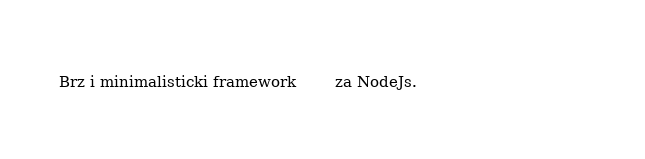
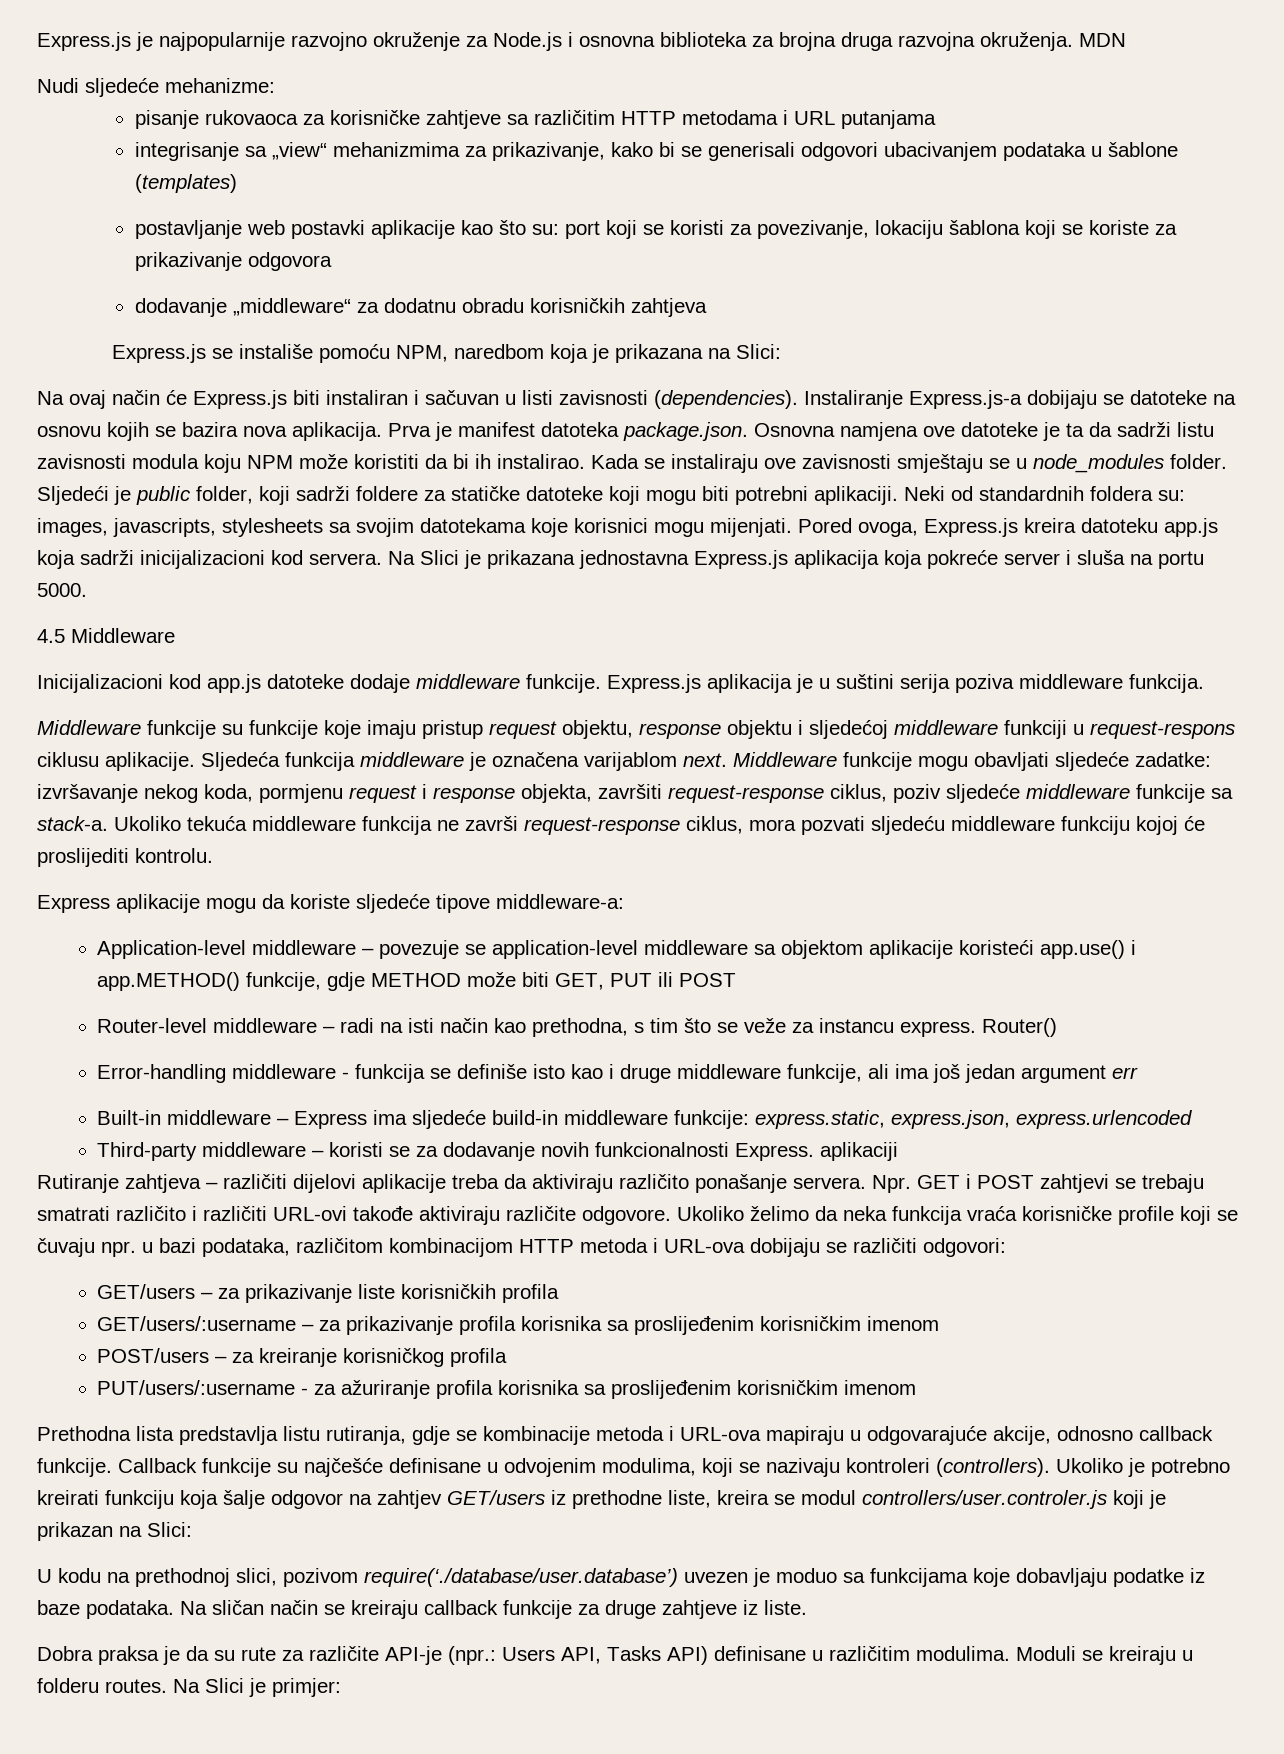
- Brz i minimalisticki framework za NodeJs.
+ Express.js je najpopularnije razvojno okruženje za Node.js i osnovna biblioteka za brojna druga razvojna okruženja. MDN
+ Nudi sljedeće mehanizme:
+ pisanje rukovaoca za korisničke zahtjeve sa različitim HTTP metodama i URL putanjama
+ integrisanje sa „view“ mehanizmima za prikazivanje, kako bi se generisali odgovori ubacivanjem podataka u šablone (templates)
+ postavljanje web postavki aplikacije kao što su: port koji se koristi za povezivanje, lokaciju šablona koji se koriste za prikazivanje odgovora
+ dodavanje „middleware“ za dodatnu obradu korisničkih zahtjeva
+ Express.js se instališe pomoću NPM, naredbom koja je prikazana na Slici:
+ Na ovaj način će Express.js biti instaliran i sačuvan u listi zavisnosti (dependencies). Instaliranje Express.js-a dobijaju se datoteke na osnovu kojih se bazira nova aplikacija. Prva je manifest datoteka package.json. Osnovna namjena ove datoteke je ta da sadrži listu zavisnosti modula koju NPM može koristiti da bi ih instalirao. Kada se instaliraju ove zavisnosti smještaju se u node_modules folder. Sljedeći je public folder, koji sadrži foldere za statičke datoteke koji mogu biti potrebni aplikaciji. Neki od standardnih foldera su: images, javascripts, stylesheets sa svojim datotekama koje korisnici mogu mijenjati. Pored ovoga, Express.js kreira datoteku app.js koja sadrži inicijalizacioni kod servera. Na Slici je prikazana jednostavna Express.js aplikacija koja pokreće server i sluša na portu 5000.
+ 4.5 Middleware
+ Inicijalizacioni kod app.js datoteke dodaje middleware funkcije. Express.js aplikacija je u suštini serija poziva middleware funkcija.
+ Middleware funkcije su funkcije koje imaju pristup request objektu, response objektu i sljedećoj middleware funkciji u request-respons ciklusu aplikacije. Sljedeća funkcija middleware je označena varijablom next. Middleware funkcije mogu obavljati sljedeće zadatke: izvršavanje nekog koda, pormjenu request i response objekta, završiti request-response ciklus, poziv sljedeće middleware funkcije sa stack-a. Ukoliko tekuća middleware funkcija ne završi request-response ciklus, mora pozvati sljedeću middleware funkciju kojoj će proslijediti kontrolu.
+ Express aplikacije mogu da koriste sljedeće tipove middleware-a:
+ Application-level middleware – povezuje se application-level middleware sa objektom aplikacije koristeći app.use() i app.METHOD() funkcije, gdje METHOD može biti GET, PUT ili POST
+ Router-level middleware – radi na isti način kao prethodna, s tim što se veže za instancu express. Router()
+ Error-handling middleware - funkcija se definiše isto kao i druge middleware funkcije, ali ima još jedan argument err
+ Built-in middleware – Express ima sljedeće build-in middleware funkcije: express.static, express.json, express.urlencoded
+ Third-party middleware – koristi se za dodavanje novih funkcionalnosti Express. aplikaciji
+ Rutiranje zahtjeva – različiti dijelovi aplikacije treba da aktiviraju različito ponašanje servera. Npr. GET i POST zahtjevi se trebaju smatrati različito i različiti URL-ovi takođe aktiviraju različite odgovore. Ukoliko želimo da neka funkcija vraća korisničke profile koji se čuvaju npr. u bazi podataka, različitom kombinacijom HTTP metoda i URL-ova dobijaju se različiti odgovori:
+ GET/users – za prikazivanje liste korisničkih profila
+ GET/users/:username – za prikazivanje profila korisnika sa proslijeđenim korisničkim imenom
+ POST/users – za kreiranje korisničkog profila
+ PUT/users/:username - za ažuriranje profila korisnika sa proslijeđenim korisničkim imenom
+ Prethodna lista predstavlja listu rutiranja, gdje se kombinacije metoda i URL-ova mapiraju u odgovarajuće akcije, odnosno callback funkcije. Callback funkcije su najčešće definisane u odvojenim modulima, koji se nazivaju kontroleri (controllers). Ukoliko je potrebno kreirati funkciju koja šalje odgovor na zahtjev GET/users iz prethodne liste, kreira se modul controllers/user.controler.js koji je prikazan na Slici:
+ U kodu na prethodnoj slici, pozivom require(‘./database/user.database’) uvezen je moduo sa funkcijama koje dobavljaju podatke iz baze podataka. Na sličan način se kreiraju callback funkcije za druge zahtjeve iz liste.
+ Dobra praksa je da su rute za različite API-je (npr.: Users API, Tasks API) definisane u različitim modulima. Moduli se kreiraju u folderu routes. Na Slici je primjer:

